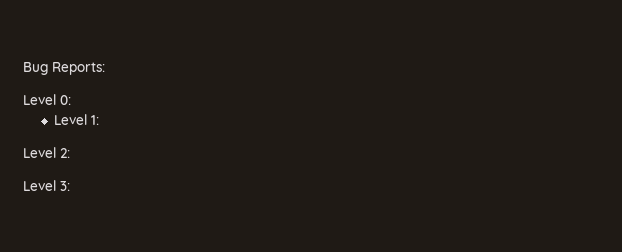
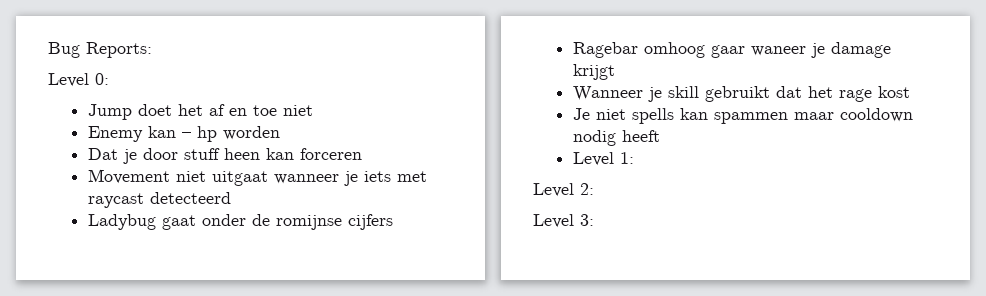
+ Jump doet het af en toe niet
+ Enemy kan – hp worden
+ Dat je door stuff heen kan forceren
+ Movement niet uitgaat wanneer je iets met raycast detecteerd
+ Ladybug gaat onder de romijnse cijfers
+ Ragebar omhoog gaar waneer je damage krijgt
+ Wanneer je skill gebruikt dat het rage kost
+ Je niet spells kan spammen maar cooldown nodig heeft

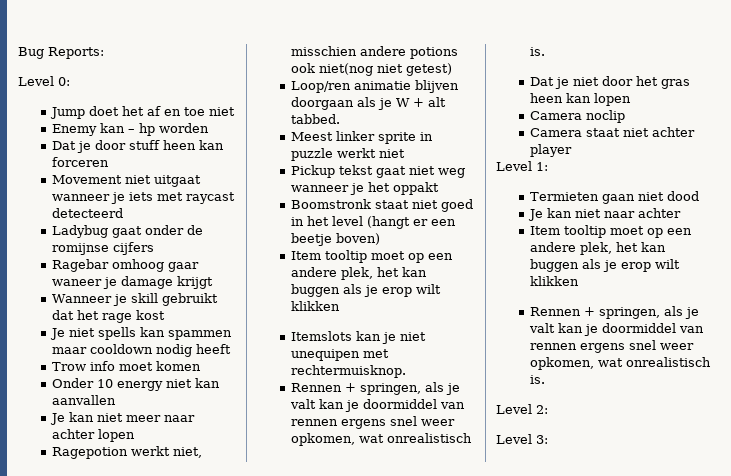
+ Trow info moet komen
+ Onder 10 energy niet kan aanvallen
+ Je kan niet meer naar achter lopen
+ Ragepotion werkt niet, misschien andere potions ook niet(nog niet getest)
+ Loop/ren animatie blijven doorgaan als je W + alt tabbed.
+ Meest linker sprite in puzzle werkt niet
+ Pickup tekst gaat niet weg wanneer je het oppakt
+ Boomstronk staat niet goed in het level (hangt er een beetje boven)
+ Item tooltip moet op een andere plek, het kan buggen als je erop wilt klikken
+ Itemslots kan je niet unequipen met rechtermuisknop.
+ Rennen + springen, als je valt kan je doormiddel van rennen ergens snel weer opkomen, wat onrealistisch is.
+ Dat je niet door het gras heen kan lopen
+ Camera noclip
+ Camera staat niet achter player
  Level 1:
+ Termieten gaan niet dood
+ Je kan niet naar achter
+ Item tooltip moet op een andere plek, het kan buggen als je erop wilt klikken
+ Rennen + springen, als je valt kan je doormiddel van rennen ergens snel weer opkomen, wat onrealistisch is.

